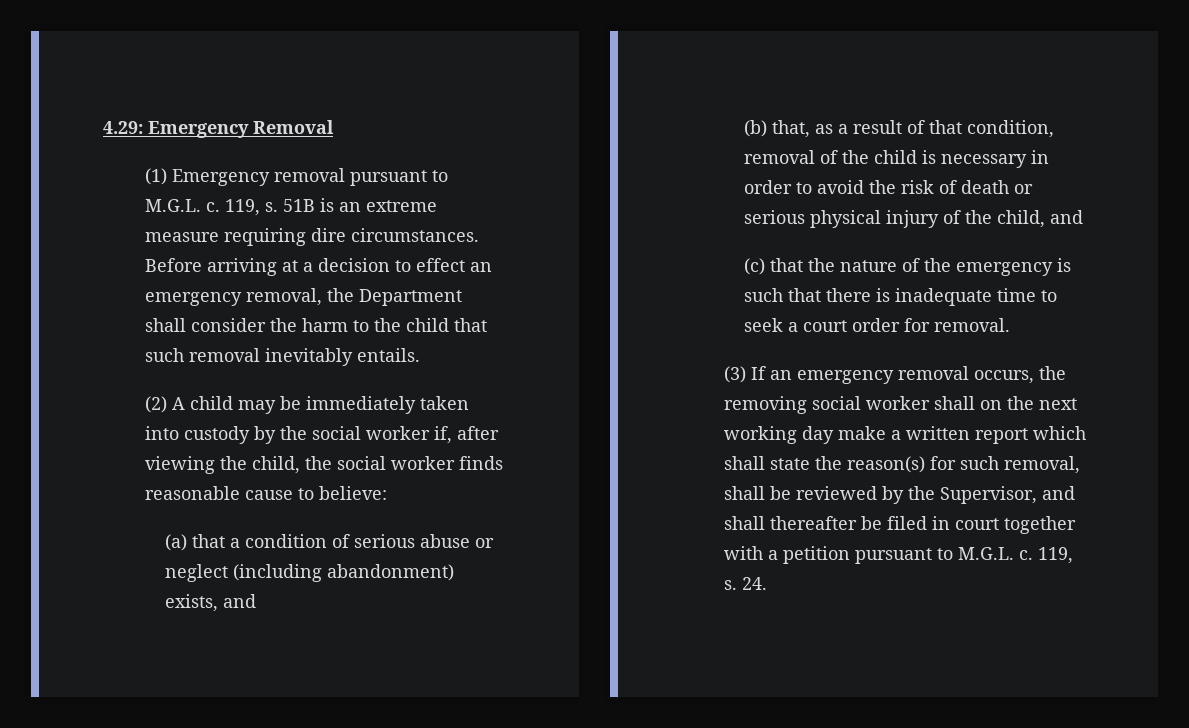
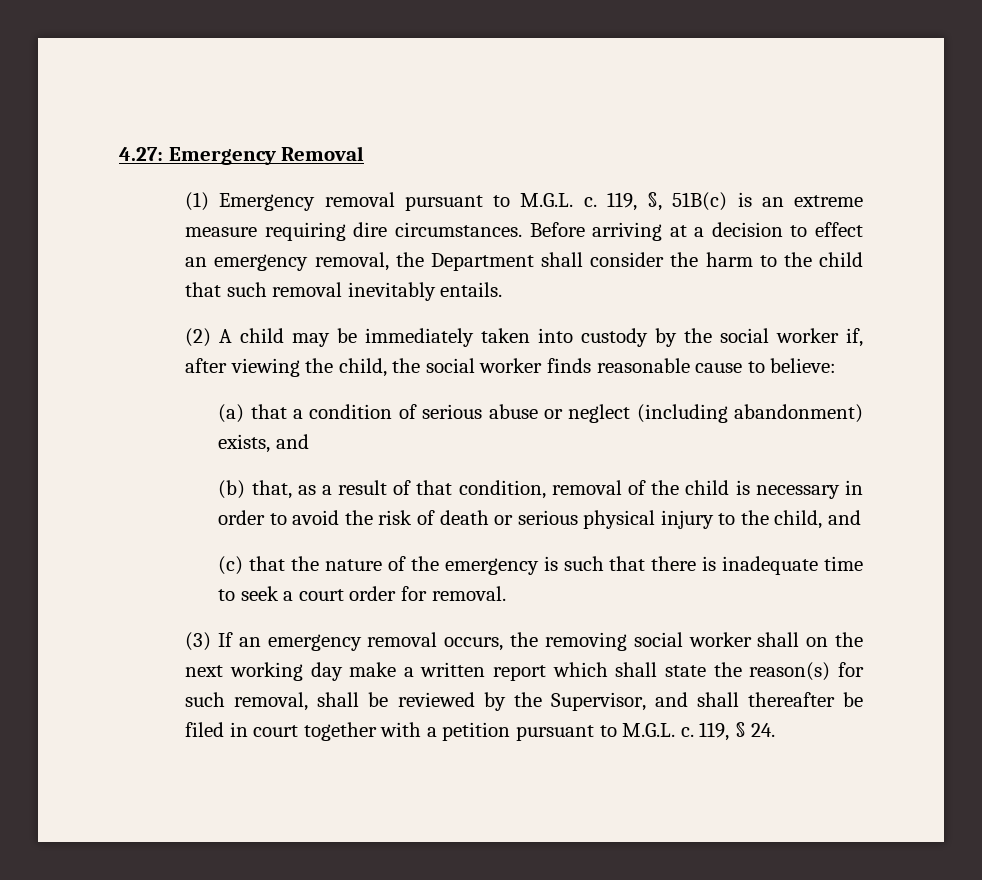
- 4.29: Emergency Removal
+ 4.27: Emergency Removal
- 119, s. 51B is an extreme measure requiring dire circumstances.
+ 119, §, 51B(c) is an extreme measure requiring dire circumstances.
- (b) that, as a result of that condition, removal of the child is necessary in order to avoid the risk of death or serious physical injury of the child, and
+ (b) that, as a result of that condition, removal of the child is necessary in order to avoid the risk of death or serious physical injury to the child, and
- 119, s. 24.
+ 119, § 24.

